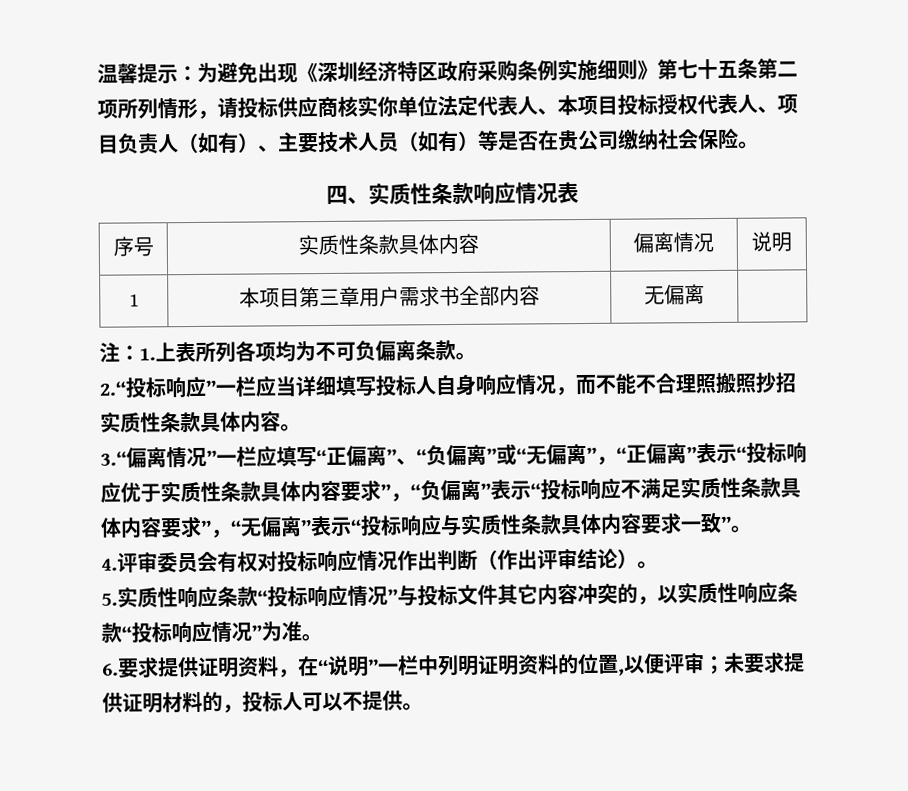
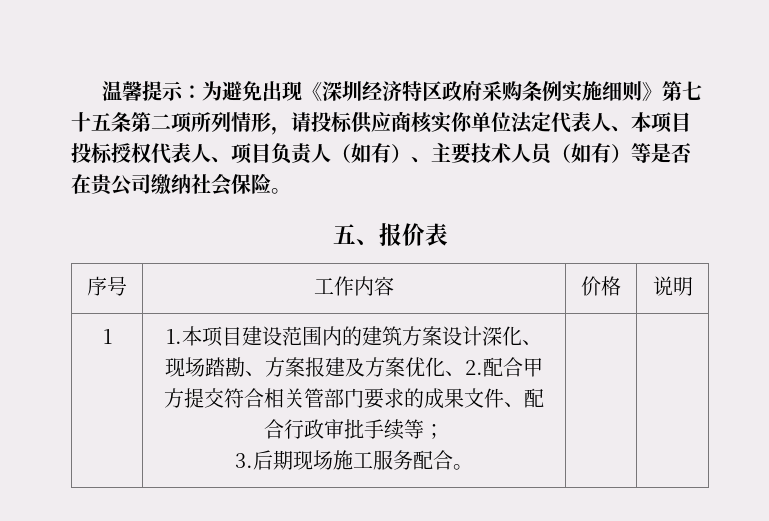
- 四、实质性条款响应情况表
- 序号 | 实质性条款具体内容 | 偏离情况 | 说明
+ 五、报价表
+ 序号 | 工作内容 | 价格 | 说明
- 本项目第三章用户需求书全部内容 | 无偏离 |
- 注：1.上表所列各项均为不可负偏离条款。
- 2.“投标响应”一栏应当详细填写投标人自身响应情况，而不能不合理照搬照抄招实质性条款具体内容。
- 3.“偏离情况”一栏应填写“正偏离”、“负偏离”或“无偏离”，“正偏离”表示“投标响应优于实质性条款具体内容要求”，“负偏离”表示“投标响应不满足实质性条款具体内容要求”，“无偏离”表示“投标响应与实质性条款具体内容要求一致”。
- 4.评审委员会有权对投标响应情况作出判断（作出评审结论）。
- 5.实质性响应条款“投标响应情况”与投标文件其它内容冲突的，以实质性响应条款“投标响应情况”为准。
- 6.要求提供证明资料，在“说明”一栏中列明证明资料的位置,以便评审；未要求提供证明材料的，投标人可以不提供。
+ 1.本项目建设范围内的建筑方案设计深化、现场踏勘、方案报建及方案优化、2.配合甲方提交符合相关管部门要求的成果文件、配合行政审批手续等；
+ 3.后期现场施工服务配合。

